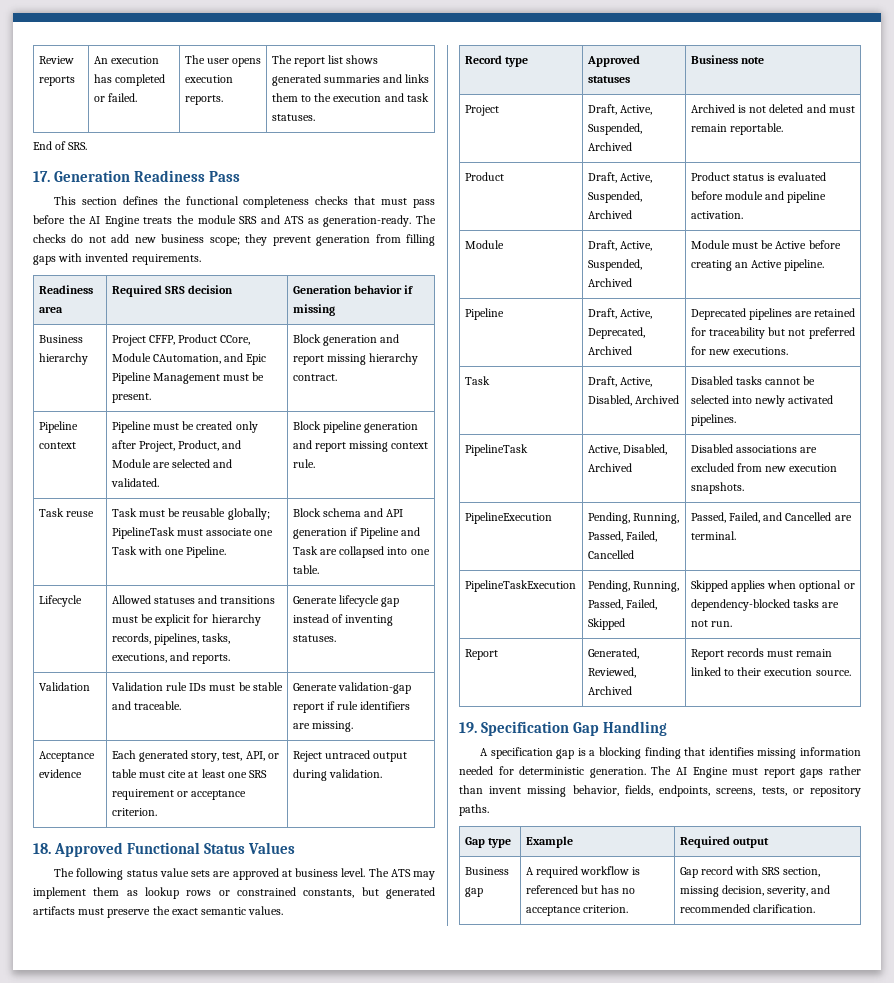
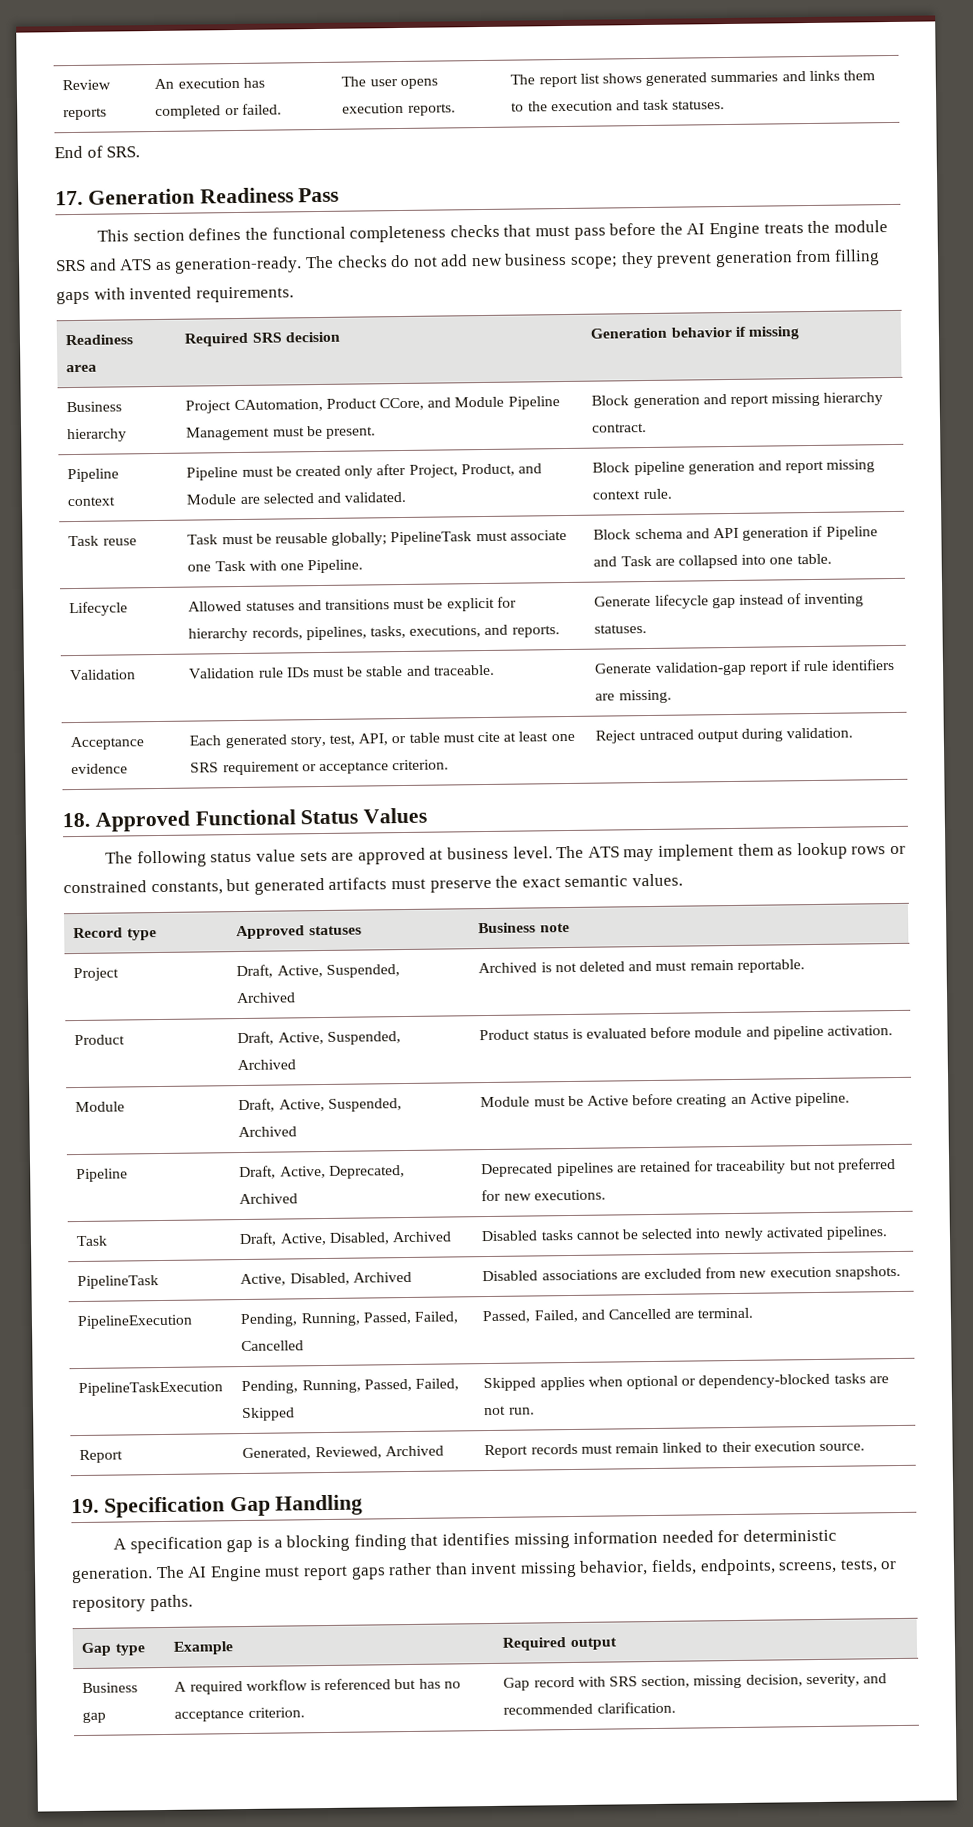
- Business hierarchy | Project CFFP, Product CCore, Module CAutomation, and Epic Pipeline Management must be present. | Block generation and report missing hierarchy contract.
+ Business hierarchy | Project CAutomation, Product CCore, and Module Pipeline Management must be present. | Block generation and report missing hierarchy contract.

